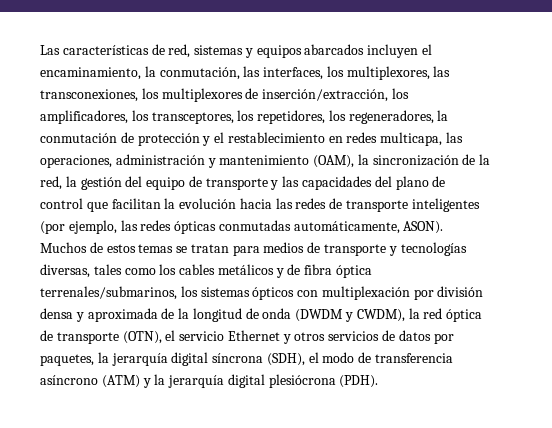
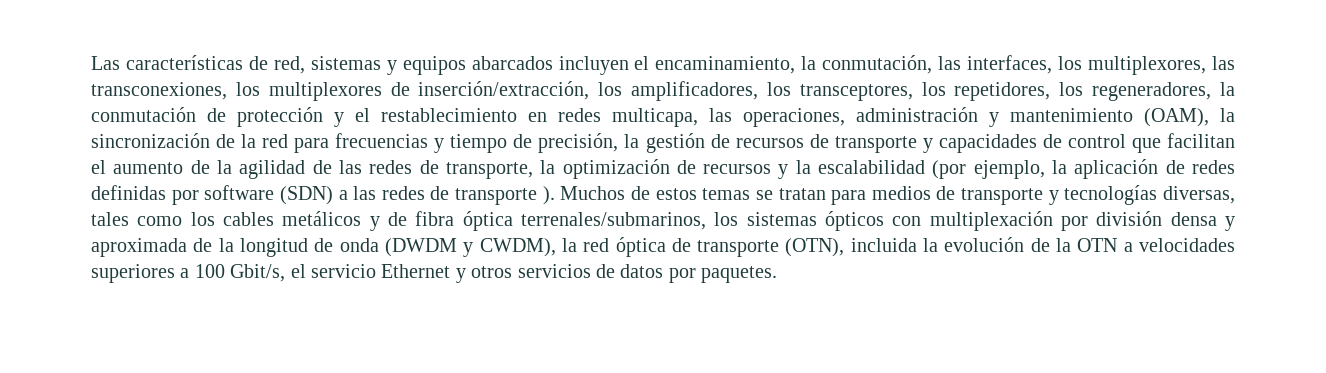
- Las características de red, sistemas y equipos abarcados incluyen el encaminamiento, la conmutación, las interfaces, los multiplexores, las transconexiones, los multiplexores de inserción/extracción, los amplificadores, los transceptores, los repetidores, los regeneradores, la conmutación de protección y el restablecimiento en redes multicapa, las operaciones, administración y mantenimiento (OAM), la sincronización de la red, la gestión del equipo de transporte y las capacidades del plano de control que facilitan la evolución hacia las redes de transporte inteligentes (por ejemplo, las redes ópticas conmutadas automáticamente, ASON).
+ Las características de red, sistemas y equipos abarcados incluyen el encaminamiento, la conmutación, las interfaces, los multiplexores, las transconexiones, los multiplexores de inserción/extracción, los amplificadores, los transceptores, los repetidores, los regeneradores, la conmutación de protección y el restablecimiento en redes multicapa, las operaciones, administración y mantenimiento (OAM), la sincronización de la red para frecuencias y tiempo de precisión, la gestión de recursos de transporte y capacidades de control que facilitan el aumento de la agilidad de las redes de transporte, la optimización de recursos y la escalabilidad (por ejemplo, la aplicación de redes definidas por software (SDN) a las redes de transporte ).
- Muchos de estos temas se tratan para medios de transporte y tecnologías diversas, tales como los cables metálicos y de fibra óptica terrenales/submarinos, los sistemas ópticos con multiplexación por división densa y aproximada de la longitud de onda (DWDM y CWDM), la red óptica de transporte (OTN), el servicio Ethernet y otros servicios de datos por paquetes, la jerarquía digital síncrona (SDH), el modo de transferencia asíncrono (ATM) y la jerarquía digital plesiócrona (PDH).
+ Muchos de estos temas se tratan para medios de transporte y tecnologías diversas, tales como los cables metálicos y de fibra óptica terrenales/submarinos, los sistemas ópticos con multiplexación por división densa y aproximada de la longitud de onda (DWDM y CWDM), la red óptica de transporte (OTN), incluida la evolución de la OTN a velocidades superiores a 100 Gbit/s, el servicio Ethernet y otros servicios de datos por paquetes.

